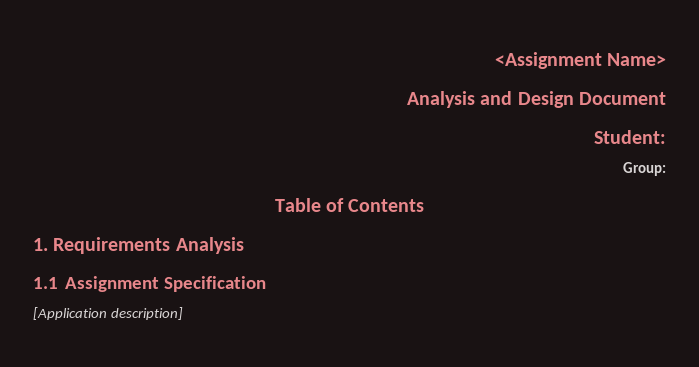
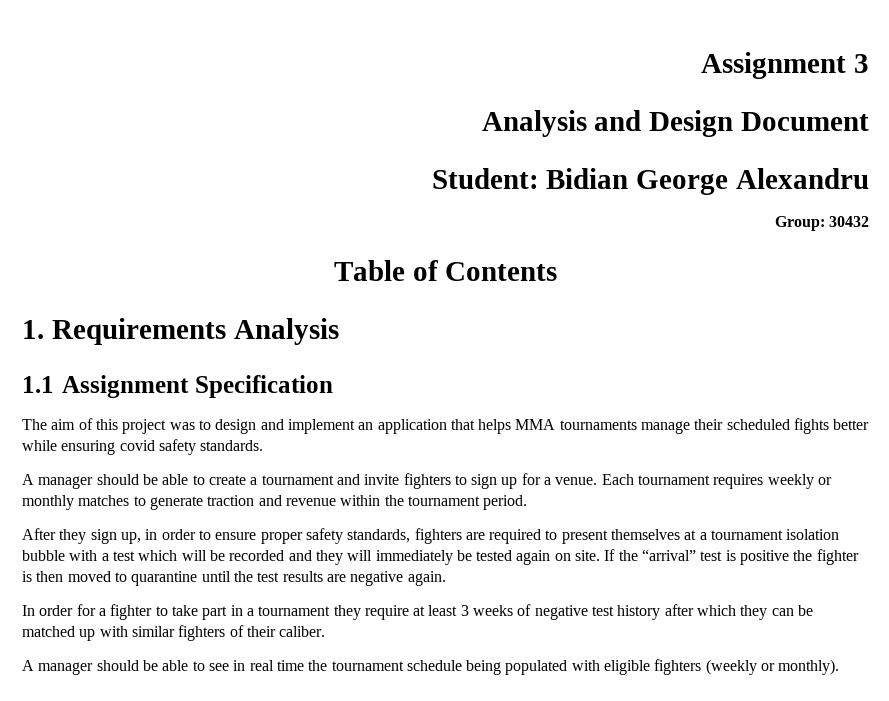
- <Assignment Name>
+ Assignment 3
- Student:
+ Student: Bidian George Alexandru
- Group:
+ Group: 30432
- [Application description]
+ The aim of this project was to design and implement an application that helps MMA tournaments manage their scheduled fights better while ensuring covid safety standards.
+ A manager should be able to create a tournament and invite fighters to sign up for a venue. Each tournament requires weekly or monthly matches to generate traction and revenue within the tournament period.
+ After they sign up, in order to ensure proper safety standards, fighters are required to present themselves at a tournament isolation bubble with a test which will be recorded and they will immediately be tested again on site. If the “arrival” test is positive the fighter is then moved to quarantine until the test results are negative again.
+ In order for a fighter to take part in a tournament they require at least 3 weeks of negative test history after which they can be matched up with similar fighters of their caliber.
+ A manager should be able to see in real time the tournament schedule being populated with eligible fighters (weekly or monthly).

